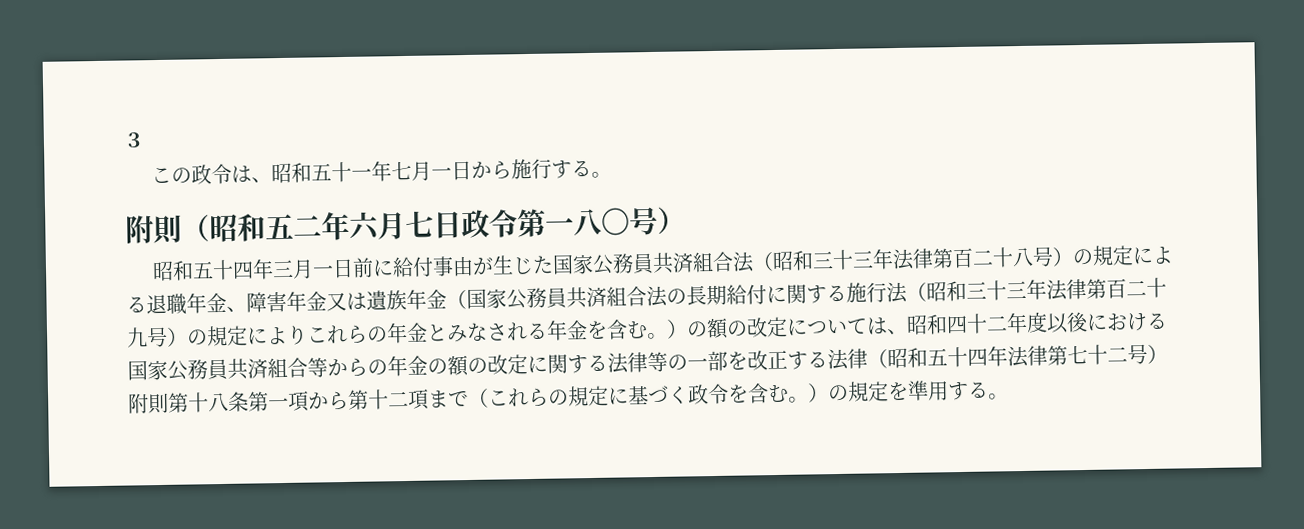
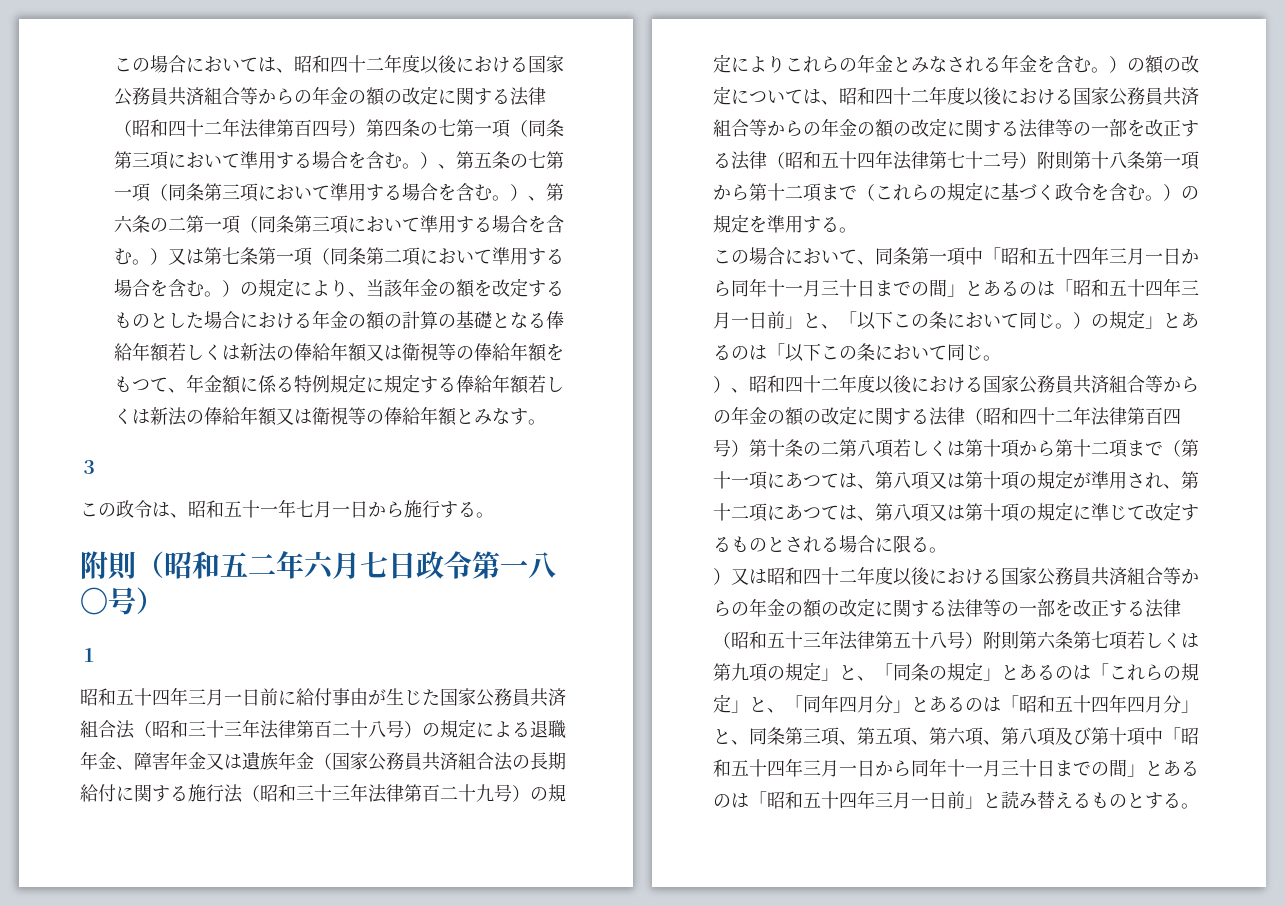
+ この場合においては、昭和四十二年度以後における国家公務員共済組合等からの年金の額の改定に関する法律（昭和四十二年法律第百四号）第四条の七第一項（同条第三項において準用する場合を含む。）、第五条の七第一項（同条第三項において準用する場合を含む。）、第六条の二第一項（同条第三項において準用する場合を含む。）又は第七条第一項（同条第二項において準用する場合を含む。）の規定により、当該年金の額を改定するものとした場合における年金の額の計算の基礎となる俸給年額若しくは新法の俸給年額又は衛視等の俸給年額をもつて、年金額に係る特例規定に規定する俸給年額若しくは新法の俸給年額又は衛視等の俸給年額とみなす。
+ １
+ この場合において、同条第一項中「昭和五十四年三月一日から同年十一月三十日までの間」とあるのは「昭和五十四年三月一日前」と、「以下この条において同じ。）の規定」とあるのは「以下この条において同じ。
+ ）、昭和四十二年度以後における国家公務員共済組合等からの年金の額の改定に関する法律（昭和四十二年法律第百四号）第十条の二第八項若しくは第十項から第十二項まで（第十一項にあつては、第八項又は第十項の規定が準用され、第十二項にあつては、第八項又は第十項の規定に準じて改定するものとされる場合に限る。
+ ）又は昭和四十二年度以後における国家公務員共済組合等からの年金の額の改定に関する法律等の一部を改正する法律（昭和五十三年法律第五十八号）附則第六条第七項若しくは第九項の規定」と、「同条の規定」とあるのは「これらの規定」と、「同年四月分」とあるのは「昭和五十四年四月分」と、同条第三項、第五項、第六項、第八項及び第十項中「昭和五十四年三月一日から同年十一月三十日までの間」とあるのは「昭和五十四年三月一日前」と読み替えるものとする。

